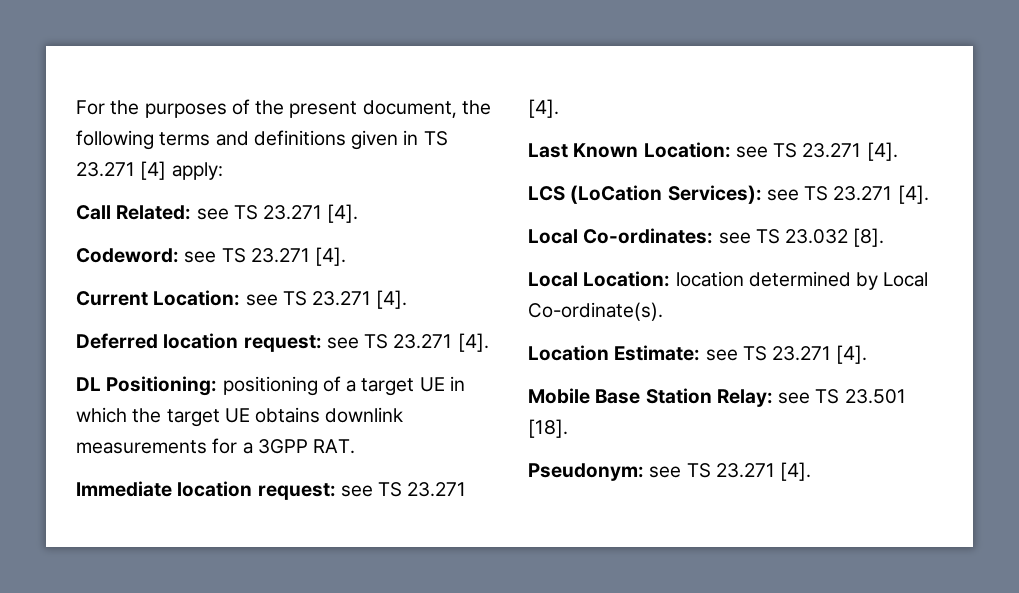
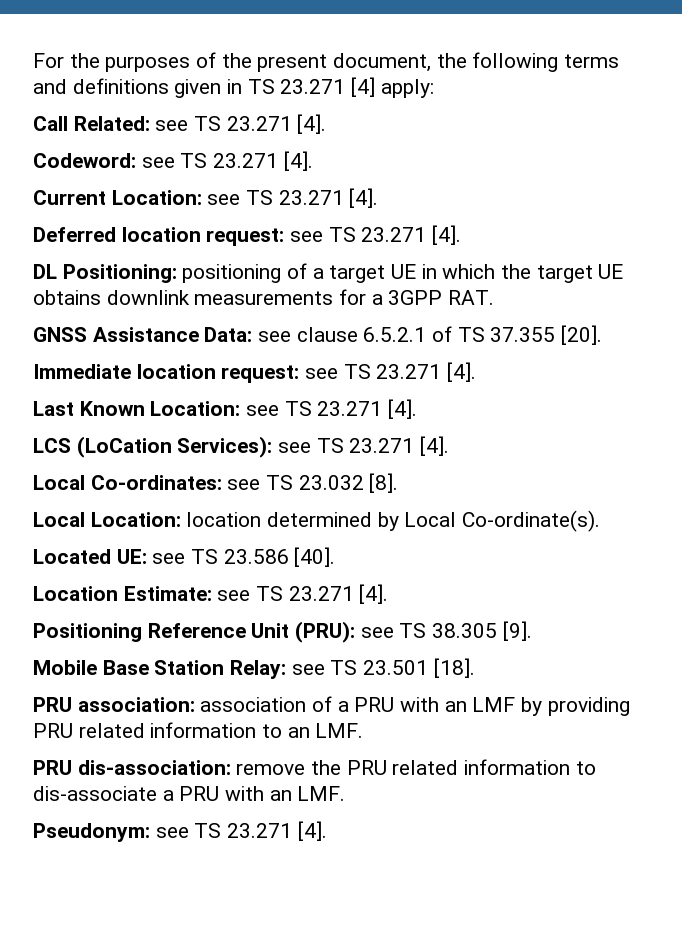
+ GNSS Assistance Data: see clause 6.5.2.1 of TS 37.355 [20].
+ Located UE: see TS 23.586 [40].
+ Positioning Reference Unit (PRU): see TS 38.305 [9].
+ PRU association: association of a PRU with an LMF by providing PRU related information to an LMF.
+ PRU dis-association: remove the PRU related information to dis-associate a PRU with an LMF.

